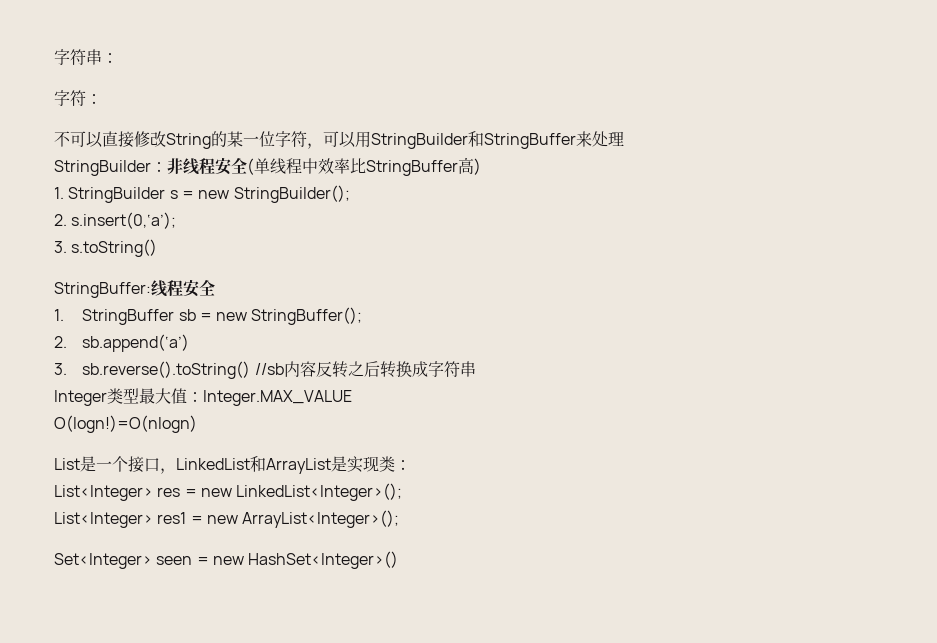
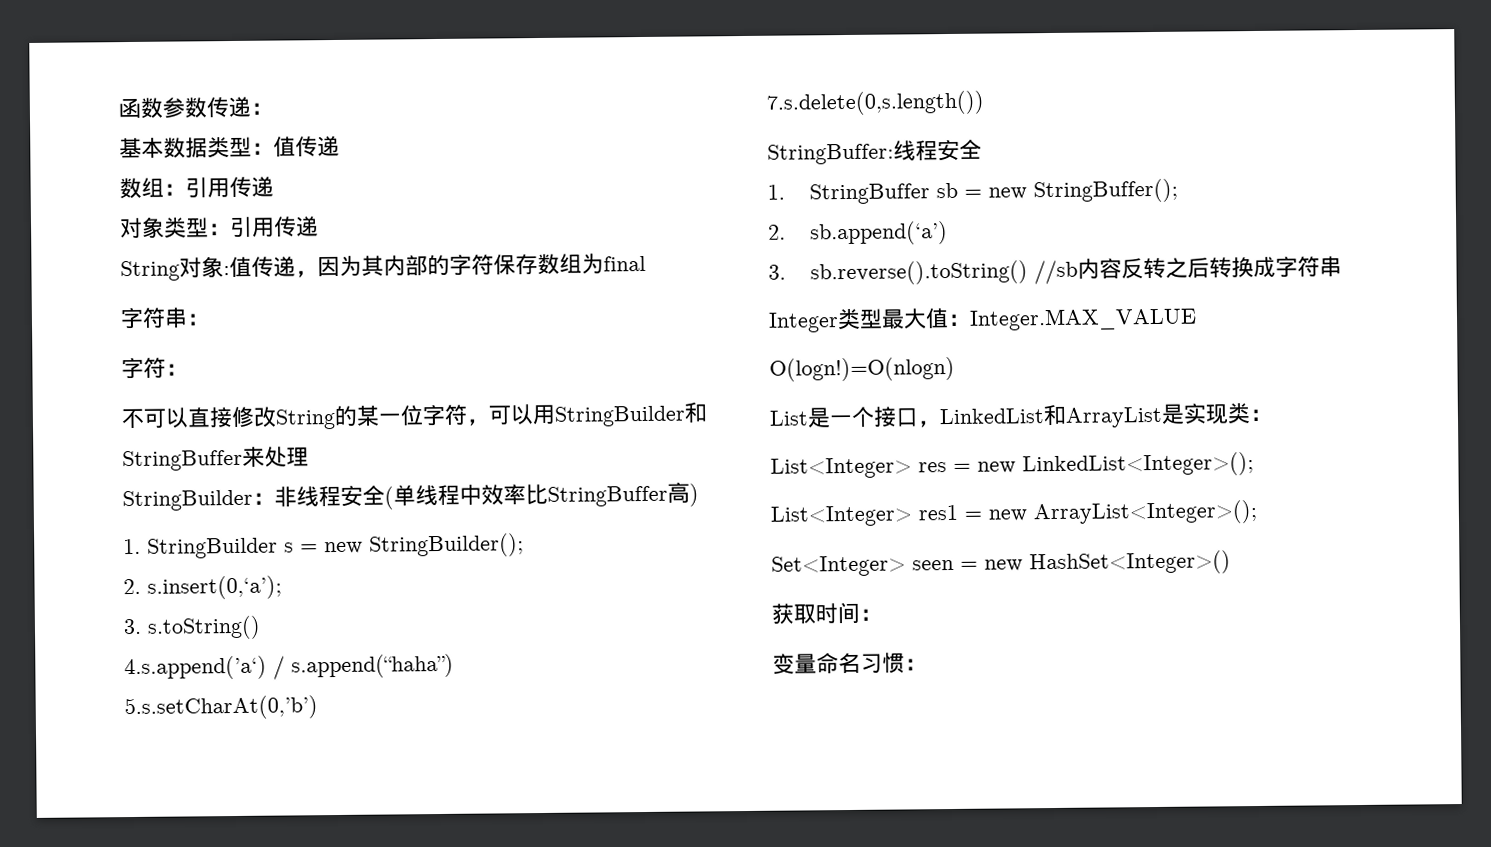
+ 函数参数传递：
+ 基本数据类型：值传递
+ 数组：引用传递
+ 对象类型：引用传递
+ String对象:值传递，因为其内部的字符保存数组为final
+ 4.s.append(’a‘) / s.append(“haha”)
+ 5.s.setCharAt(0,’b’)
+ 7.s.delete(0,s.length())
+ 获取时间：
+ 变量命名习惯：

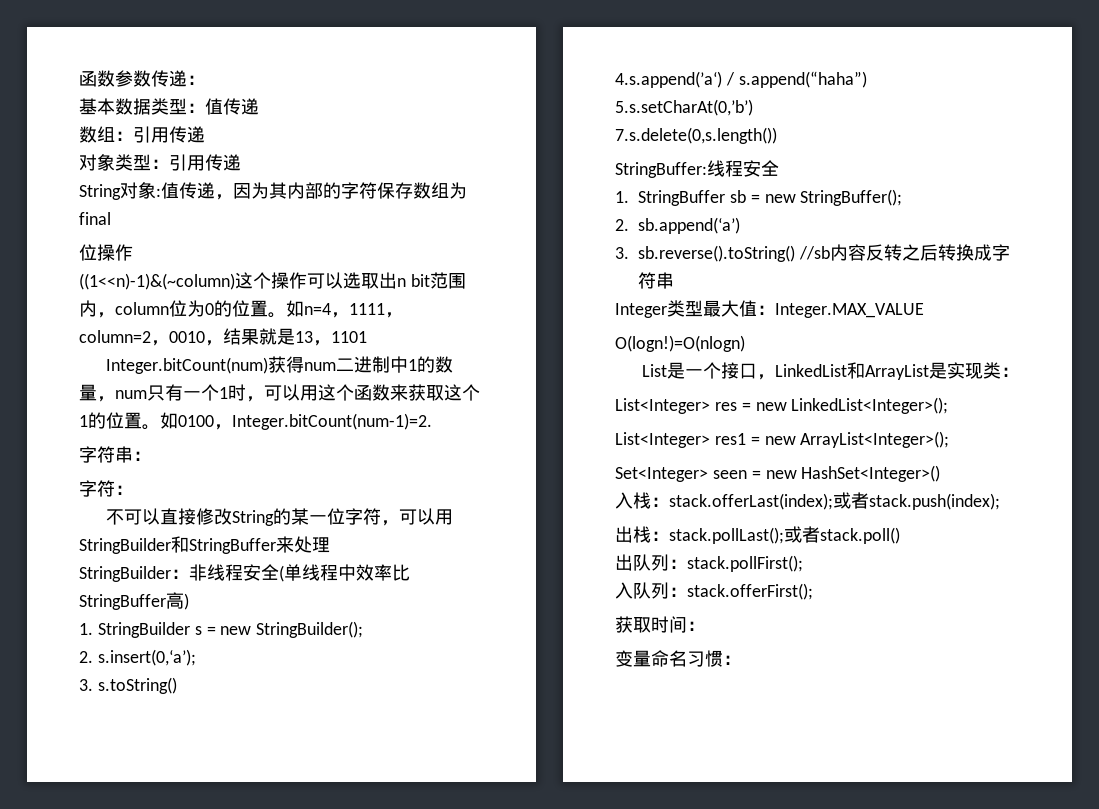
+ 位操作
+ ((1<<n)-1)&(~column)这个操作可以选取出n bit范围内，column位为0的位置。如n=4，1111，column=2，0010，结果就是13，1101
+ Integer.bitCount(num)获得num二进制中1的数量，num只有一个1时，可以用这个函数来获取这个1的位置。如0100，Integer.bitCount(num-1)=2.
+ 入栈：stack.offerLast(index);或者stack.push(index);
+ 出栈：stack.pollLast();或者stack.poll()
+ 出队列：stack.pollFirst();
+ 入队列：stack.offerFirst();

